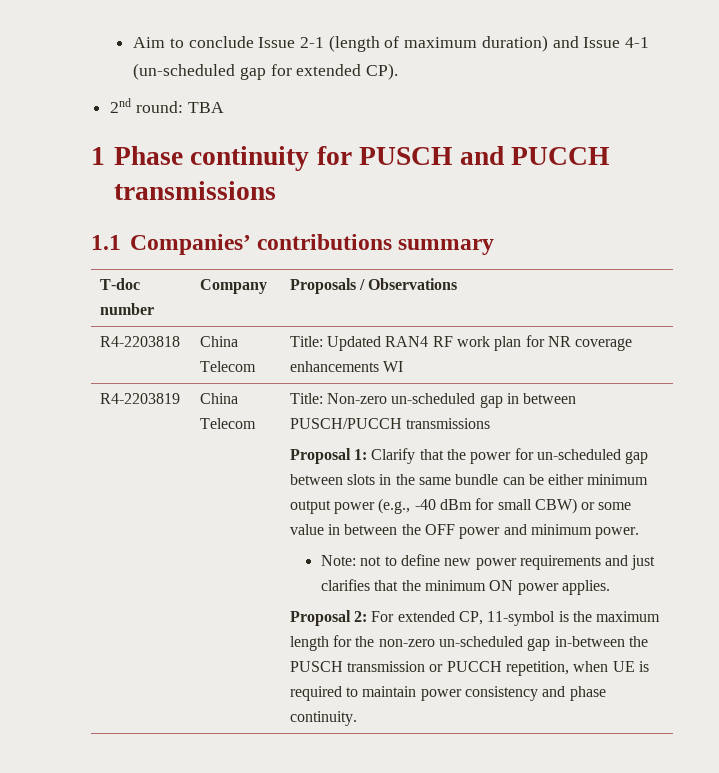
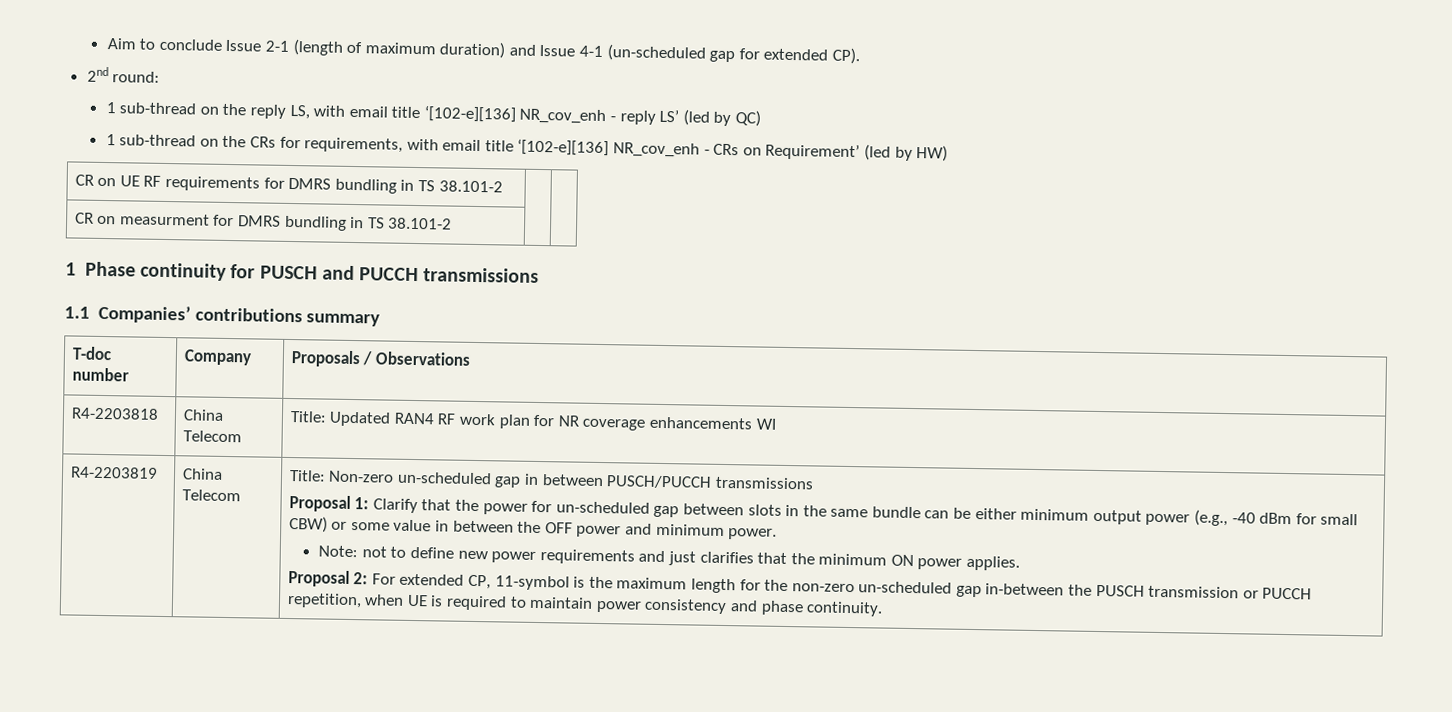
- 2nd round: TBA
+ 2nd round:
+ 1 sub-thread on the reply LS, with email title ‘[102-e][136] NR_cov_enh - reply LS’ (led by QC)
+ 1 sub-thread on the CRs for requirements, with email title ‘[102-e][136] NR_cov_enh - CRs on Requirement’ (led by HW)
+ CR on UE RF requirements for DMRS bundling in TS 38.101-2 | |
+ CR on measurment for DMRS bundling in TS 38.101-2 | |

